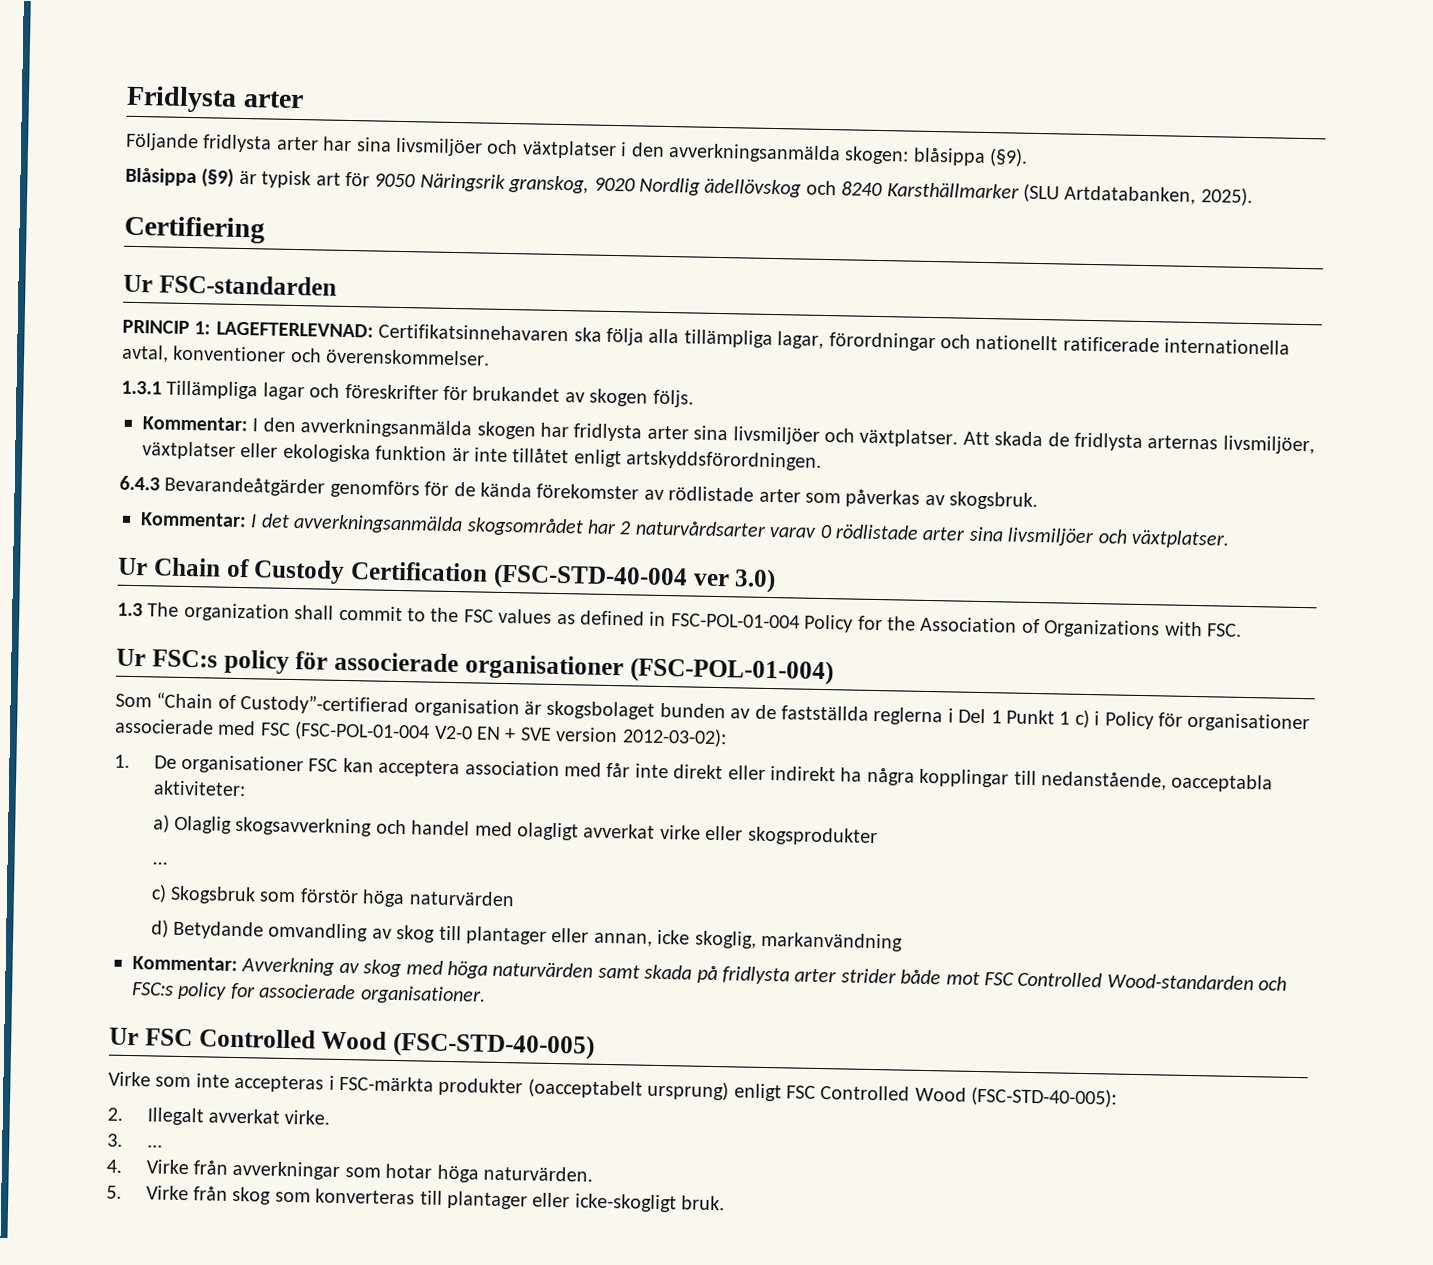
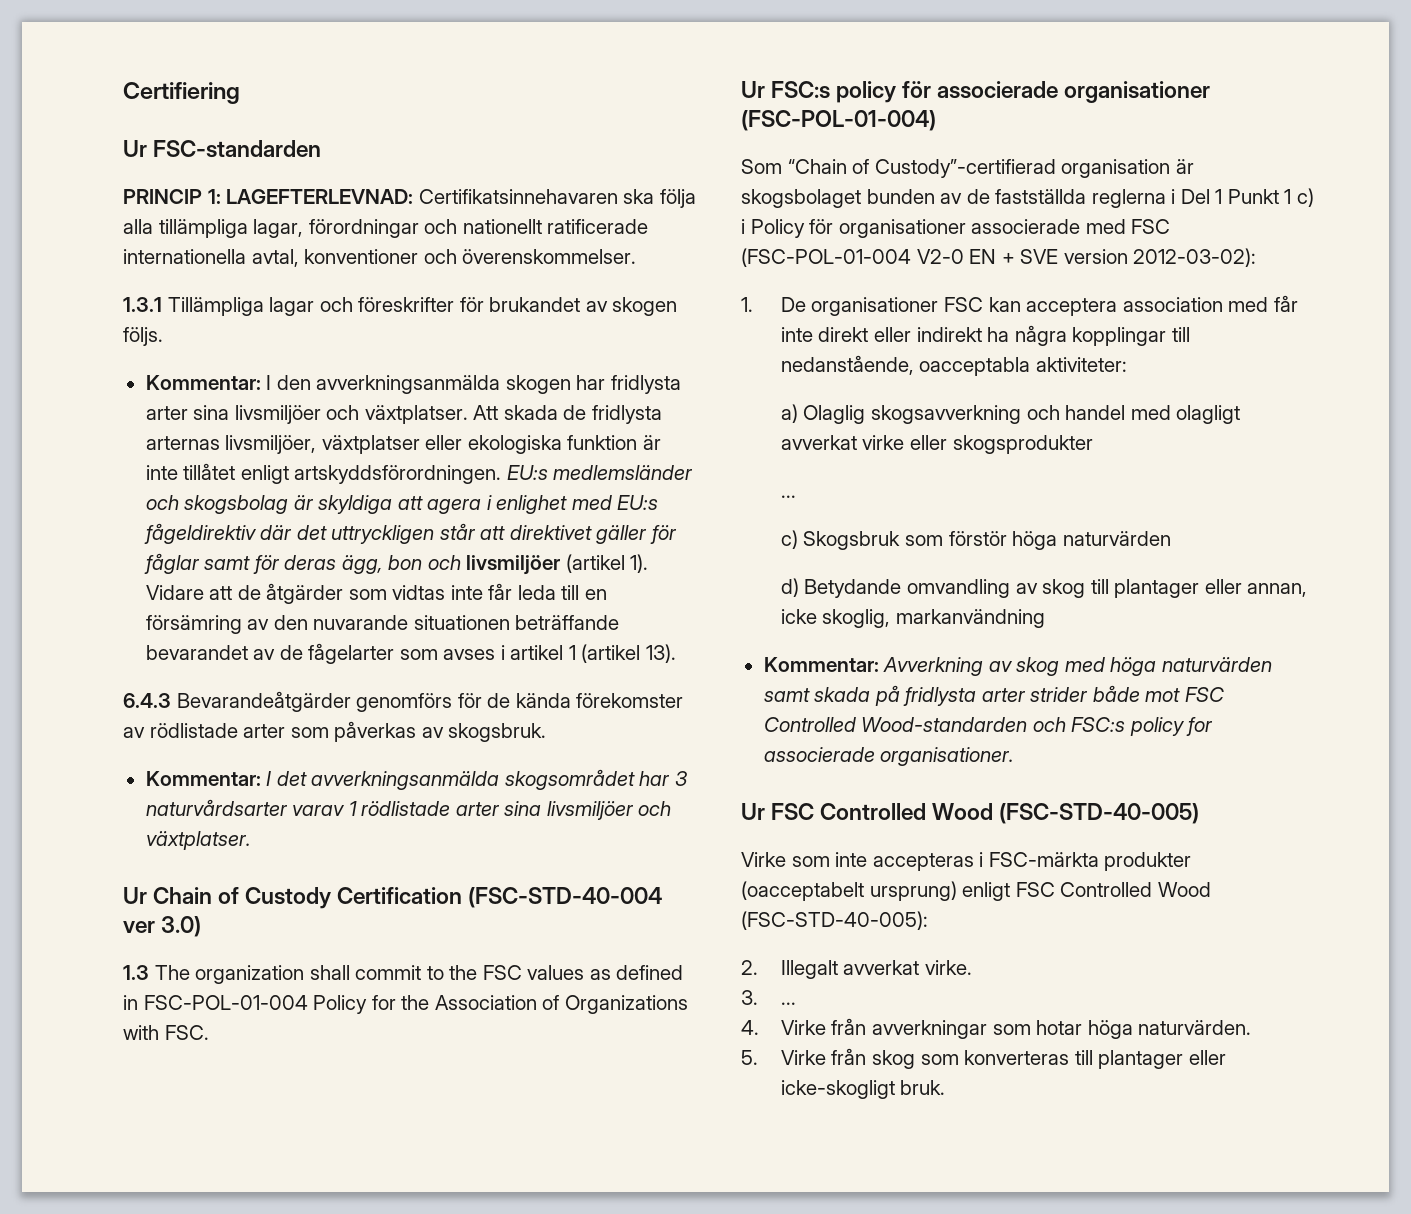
- Fridlysta arter
- Följande fridlysta arter har sina livsmiljöer och växtplatser i den avverkningsanmälda skogen: blåsippa (§9).
- Blåsippa (§9) är typisk art för 9050 Näringsrik granskog, 9020 Nordlig ädellövskog och 8240 Karsthällmarker (SLU Artdatabanken, 2025).
+ EU:s medlemsländer och skogsbolag är skyldiga att agera i enlighet med EU:s fågeldirektiv där det uttryckligen står att direktivet gäller för fåglar samt för deras ägg, bon och livsmiljöer (artikel 1). Vidare att de åtgärder som vidtas inte får leda till en försämring av den nuvarande situationen beträffande bevarandet av de fågelarter som avses i artikel 1 (artikel 13).
- Kommentar: I det avverkningsanmälda skogsområdet har 2 naturvårdsarter varav 0 rödlistade arter sina livsmiljöer och växtplatser.
+ Kommentar: I det avverkningsanmälda skogsområdet har 3 naturvårdsarter varav 1 rödlistade arter sina livsmiljöer och växtplatser.

